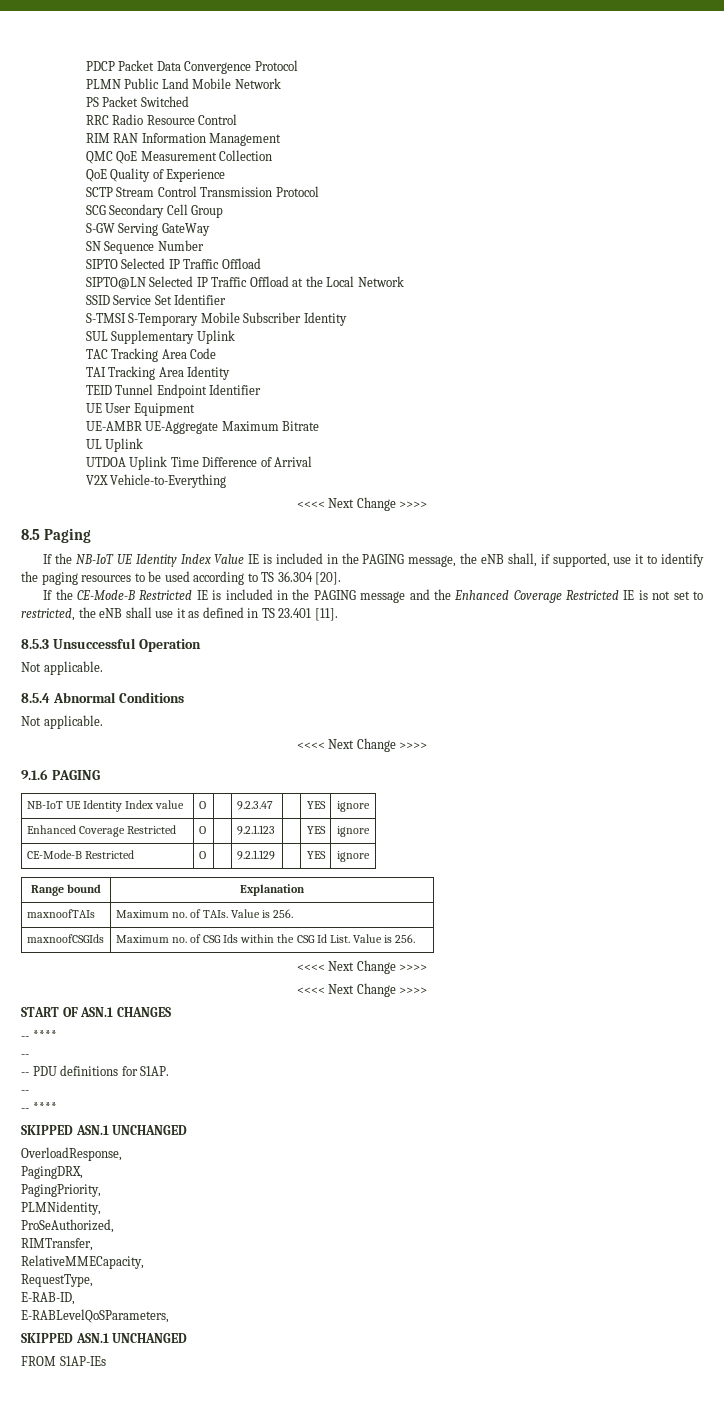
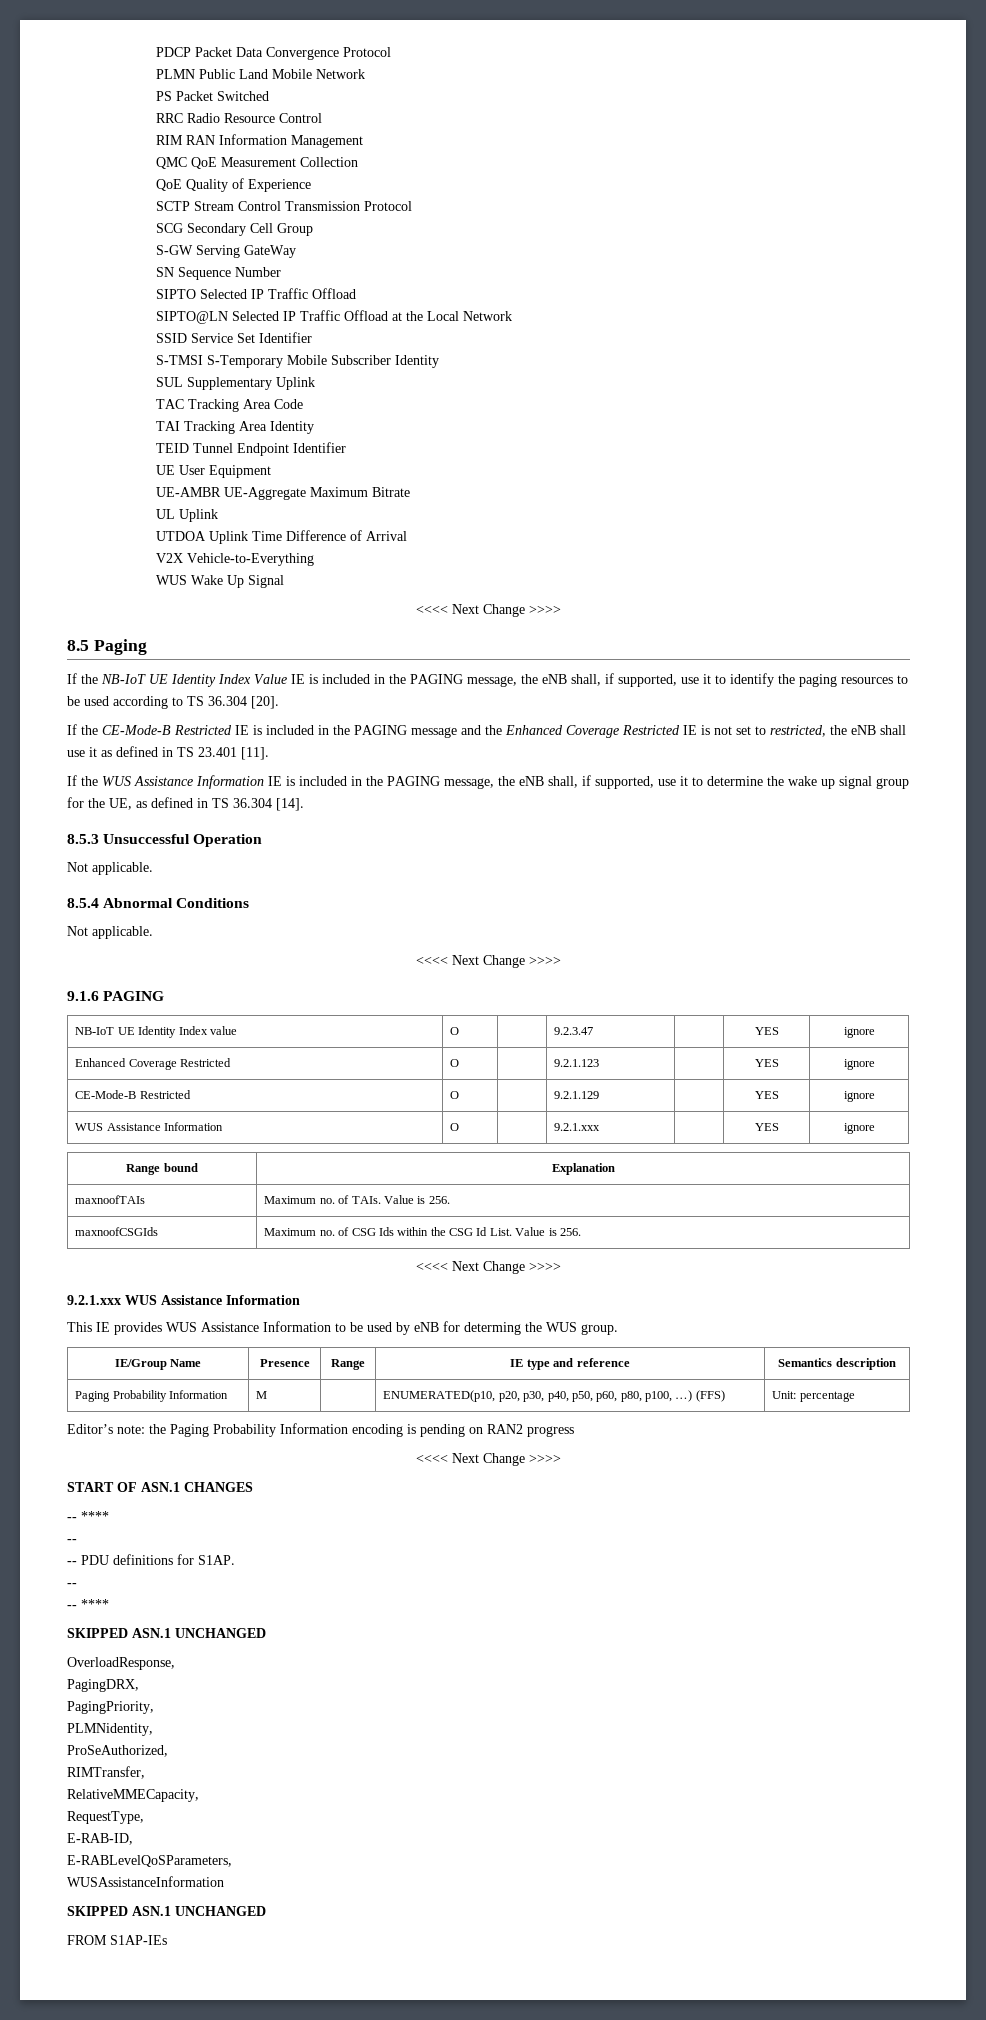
+ WUS Wake Up Signal
+ If the WUS Assistance Information IE is included in the PAGING message, the eNB shall, if supported, use it to determine the wake up signal group for the UE, as defined in TS 36.304 [14].
+ WUS Assistance Information | O | | 9.2.1.xxx | | YES | ignore
+ 9.2.1.xxx WUS Assistance Information
+ This IE provides WUS Assistance Information to be used by eNB for determing the WUS group.
+ IE/Group Name | Presence | Range | IE type and reference | Semantics description
+ Paging Probability Information | M | | ENUMERATED(p10, p20, p30, p40, p50, p60, p80, p100, …) (FFS) | Unit: percentage
+ Editor’s note: the Paging Probability Information encoding is pending on RAN2 progress
+ WUSAssistanceInformation

